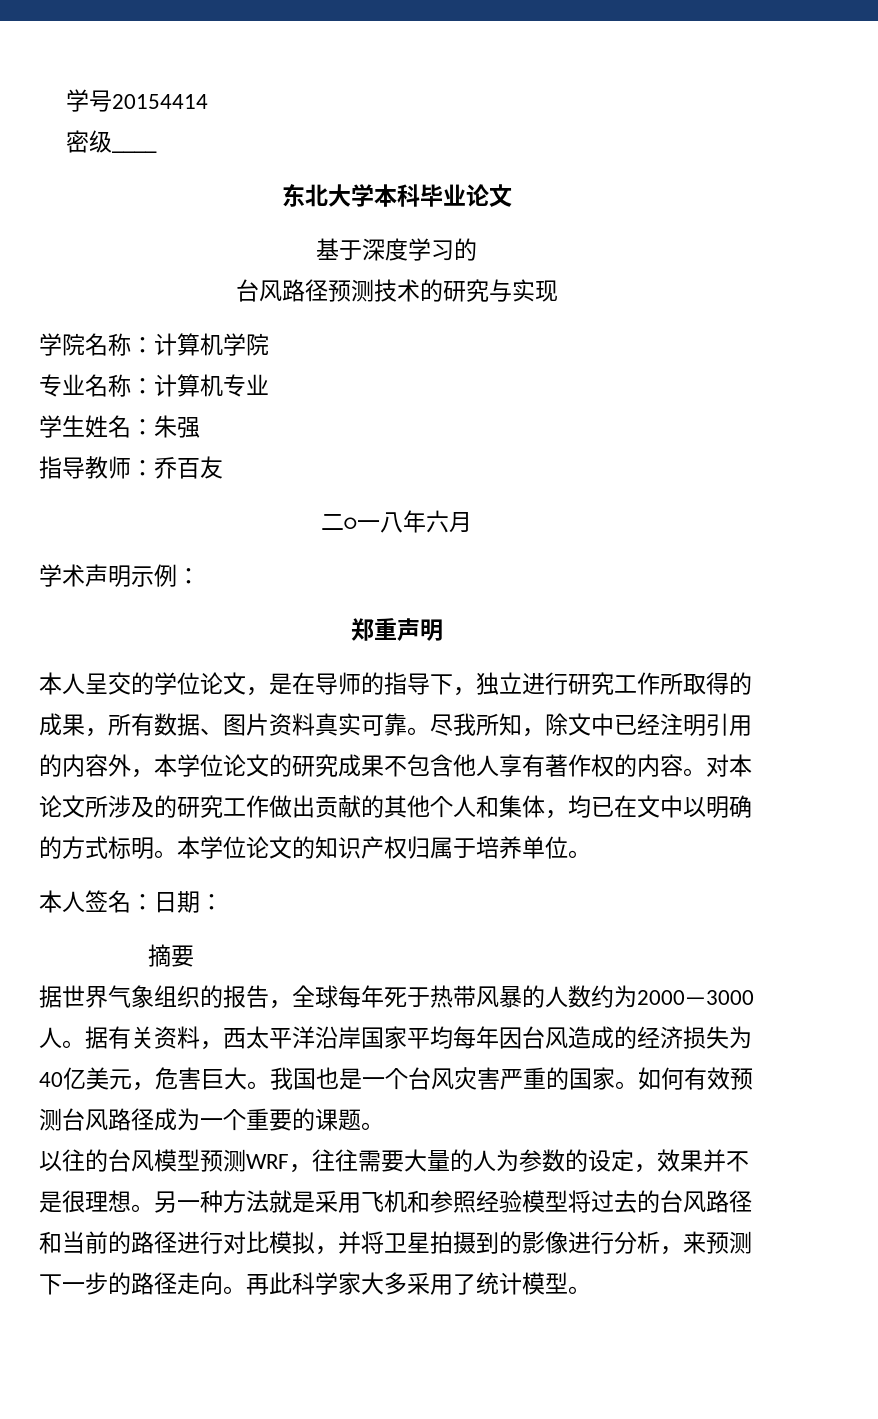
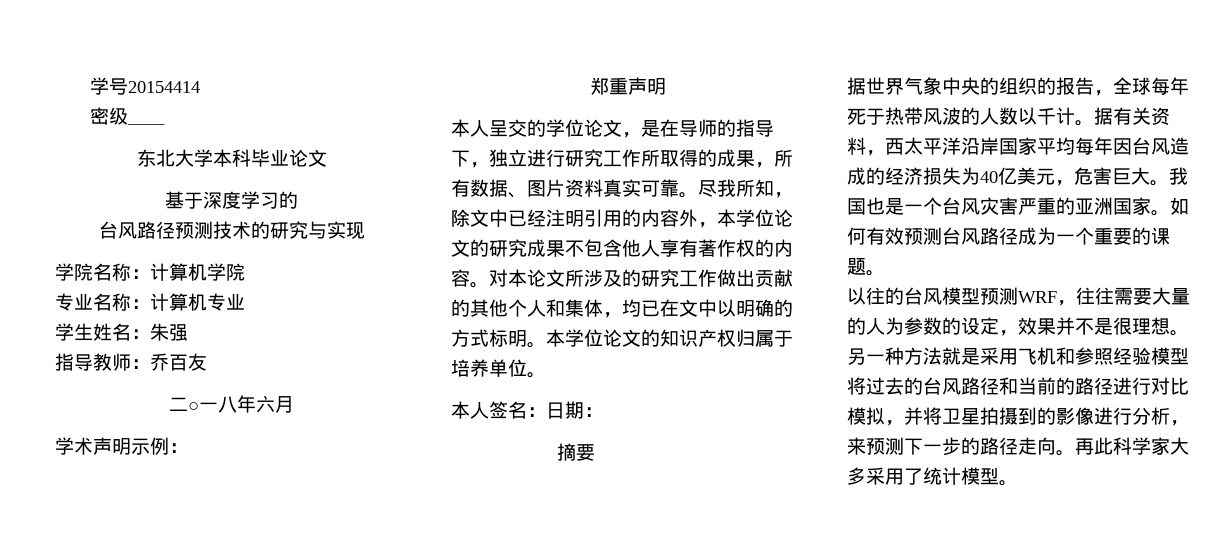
- 据世界气象组织的报告，全球每年死于热带风暴的人数约为2000—3000人。
+ 据世界气象中央的组织的报告，全球每年死于热带风波的人数以千计。
- 我国也是一个台风灾害严重的国家。
+ 我国也是一个台风灾害严重的亚洲国家。

